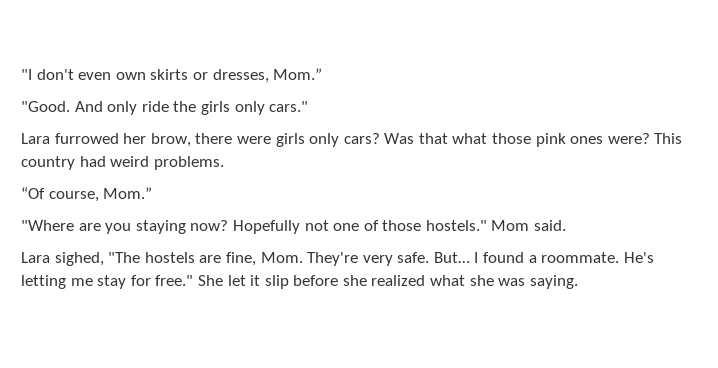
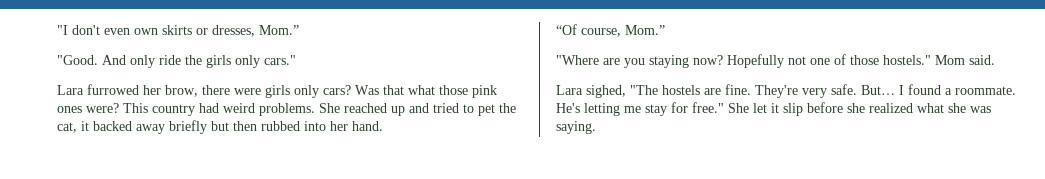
+ She reached up and tried to pet the cat, it backed away briefly but then rubbed into her hand.
- Lara sighed, "The hostels are fine, Mom. They're very safe.
+ Lara sighed, "The hostels are fine. They're very safe.

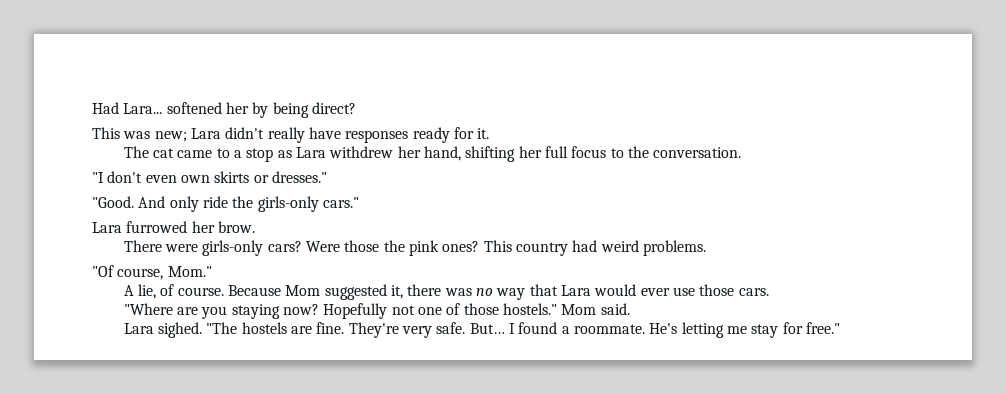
+ Had Lara... softened her by being direct?
+ This was new; Lara didn't really have responses ready for it.
+ The cat came to a stop as Lara withdrew her hand, shifting her full focus to the conversation.
- "I don't even own skirts or dresses, Mom.”
+ "I don't even own skirts or dresses."
- And only ride the girls only cars."
+ And only ride the girls-only cars."
- Lara furrowed her brow, there were girls only cars? Was that what those pink ones were?
+ Lara furrowed her brow.
+ There were girls-only cars? Were those the pink ones?
- This country had weird problems. She reached up and tried to pet the cat, it backed away briefly but then rubbed into her hand.
- “Of course, Mom.”
+ This country had weird problems.
+ "Of course, Mom."
+ A lie, of course. Because Mom suggested it, there was no way that Lara would ever use those cars.
- Lara sighed, "The hostels are fine.
+ Lara sighed. "The hostels are fine.
- She let it slip before she realized what she was saying.

